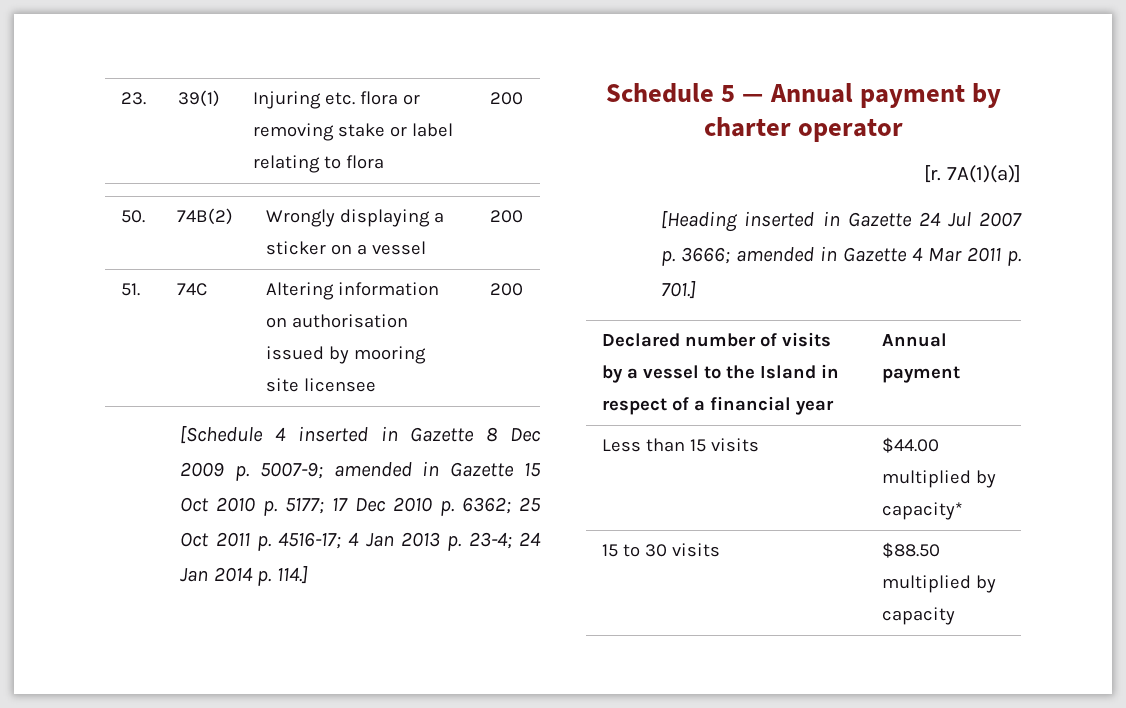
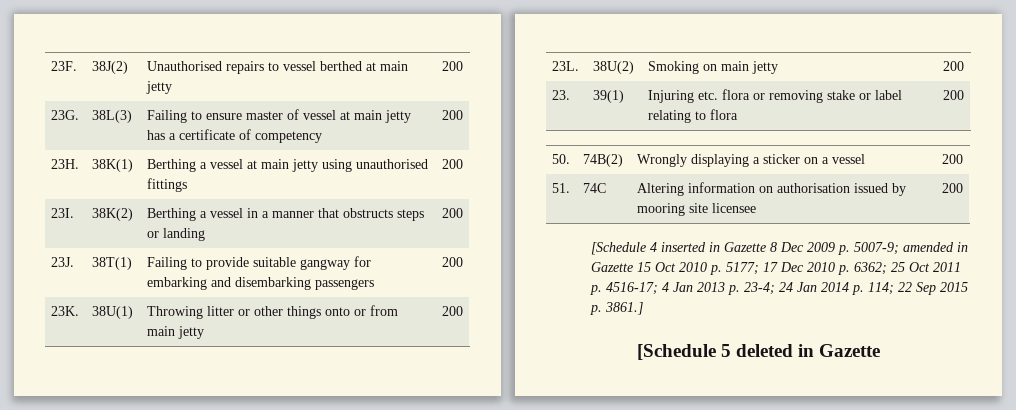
+ 23F. | 38J(2) | Unauthorised repairs to vessel berthed at main jetty | 200
+ 23G. | 38L(3) | Failing to ensure master of vessel at main jetty has a certificate of competency | 200
+ 23H. | 38K(1) | Berthing a vessel at main jetty using unauthorised fittings | 200
+ 23I. | 38K(2) | Berthing a vessel in a manner that obstructs steps or landing | 200
+ 23J. | 38T(1) | Failing to provide suitable gangway for embarking and disembarking passengers | 200
+ 23K. | 38U(1) | Throwing litter or other things onto or from main jetty | 200
+ 23L. | 38U(2) | Smoking on main jetty | 200
- [Schedule 4 inserted in Gazette 8 Dec 2009 p. 5007-9; amended in Gazette 15 Oct 2010 p. 5177; 17 Dec 2010 p. 6362; 25 Oct 2011 p. 4516-17; 4 Jan 2013 p. 23-4; 24 Jan 2014 p. 114.]
- Schedule 5 — Annual payment by charter operator
- [r. 7A(1)(a)]
- [Heading inserted in Gazette 24 Jul 2007 p. 3666; amended in Gazette 4 Mar 2011 p. 701.]
- Declared number of visits by a vessel to the Island in respect of a financial year | Annual payment
- Less than 15 visits | $44.00 multiplied by capacity*
- 15 to 30 visits | $88.50 multiplied by capacity
+ [Schedule 4 inserted in Gazette 8 Dec 2009 p. 5007-9; amended in Gazette 15 Oct 2010 p. 5177; 17 Dec 2010 p. 6362; 25 Oct 2011 p. 4516-17; 4 Jan 2013 p. 23-4; 24 Jan 2014 p. 114; 22 Sep 2015 p. 3861.]
+ [Schedule 5 deleted in Gazette

